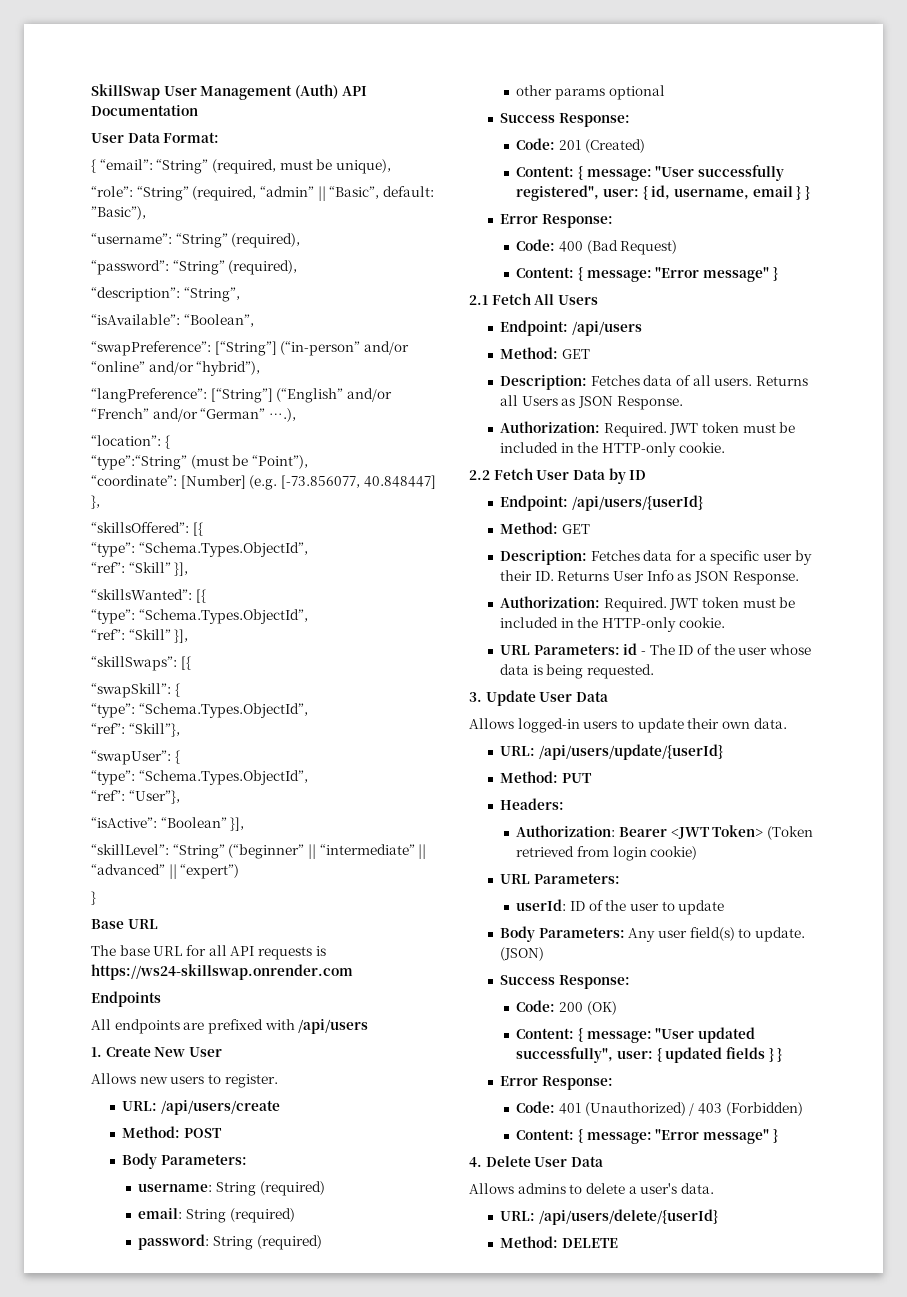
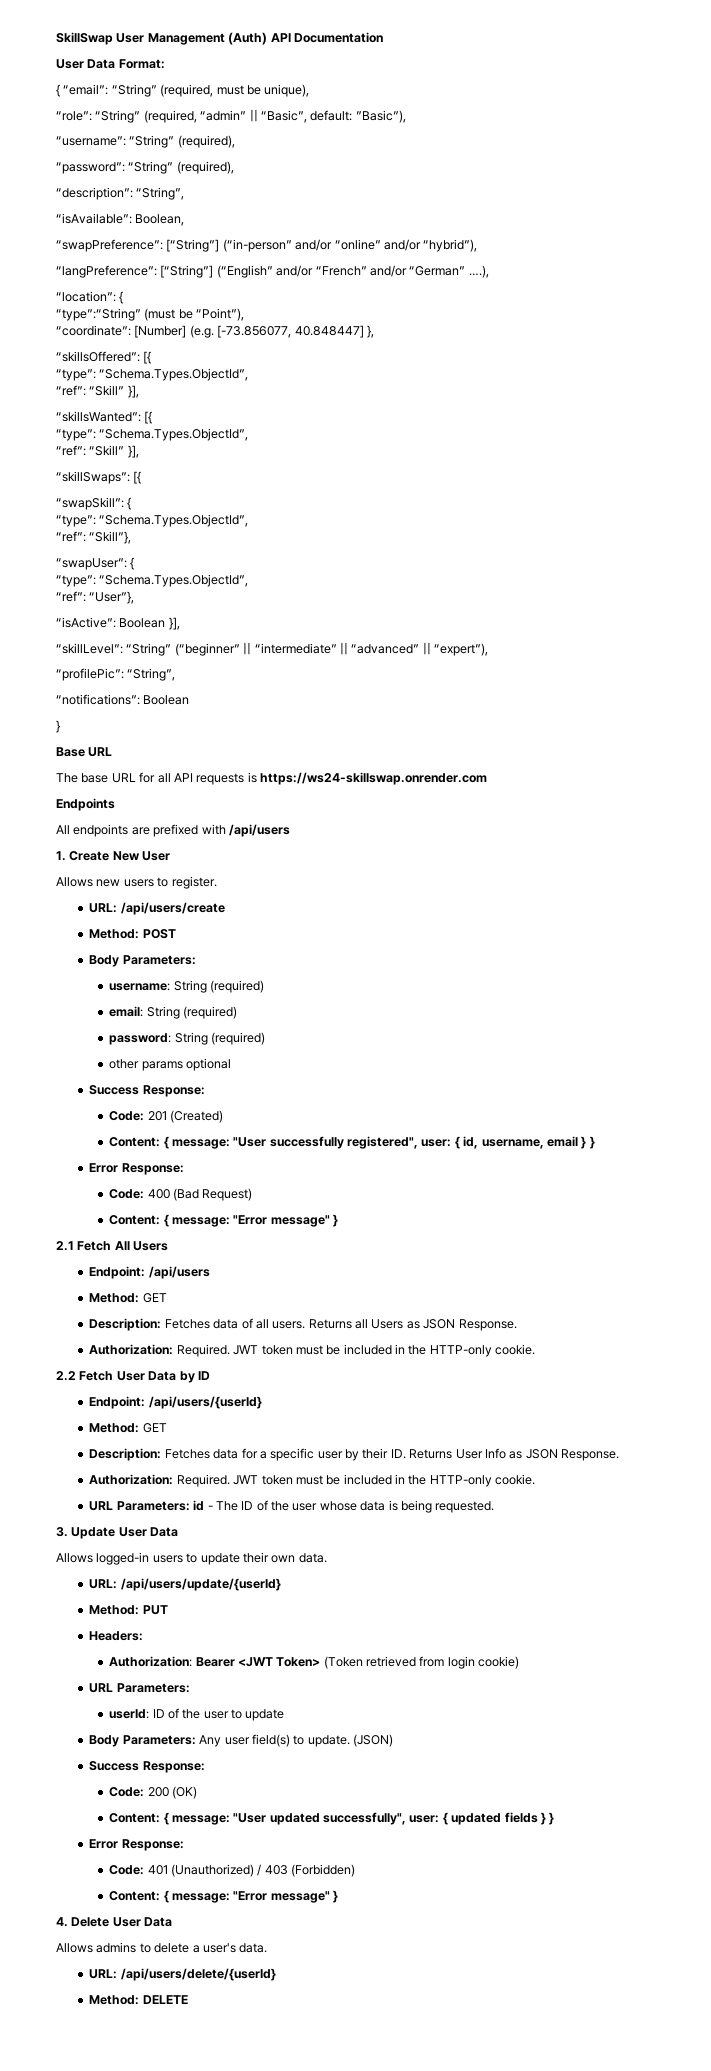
- “isAvailable”: “Boolean”,
+ “isAvailable”: Boolean,
- “isActive”: “Boolean” }],
+ “isActive”: Boolean }],
- “skillLevel”: “String” (“beginner” || “intermediate” || “advanced” || “expert”)
+ “skillLevel”: “String” (“beginner” || “intermediate” || “advanced” || “expert”),
+ “profilePic”: “String”,
+ “notifications”: Boolean

